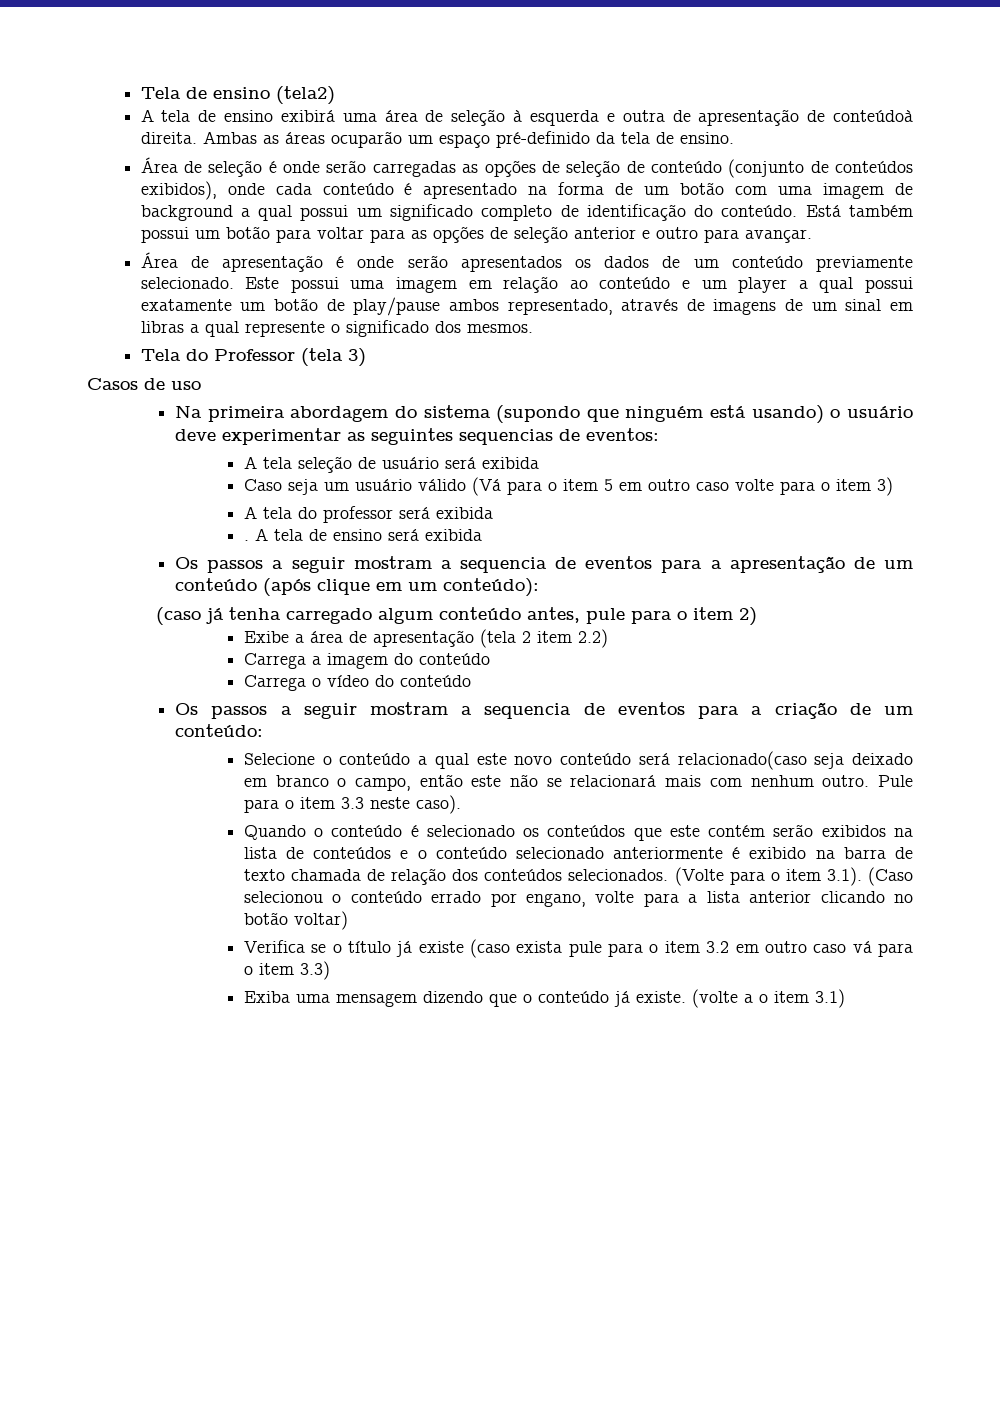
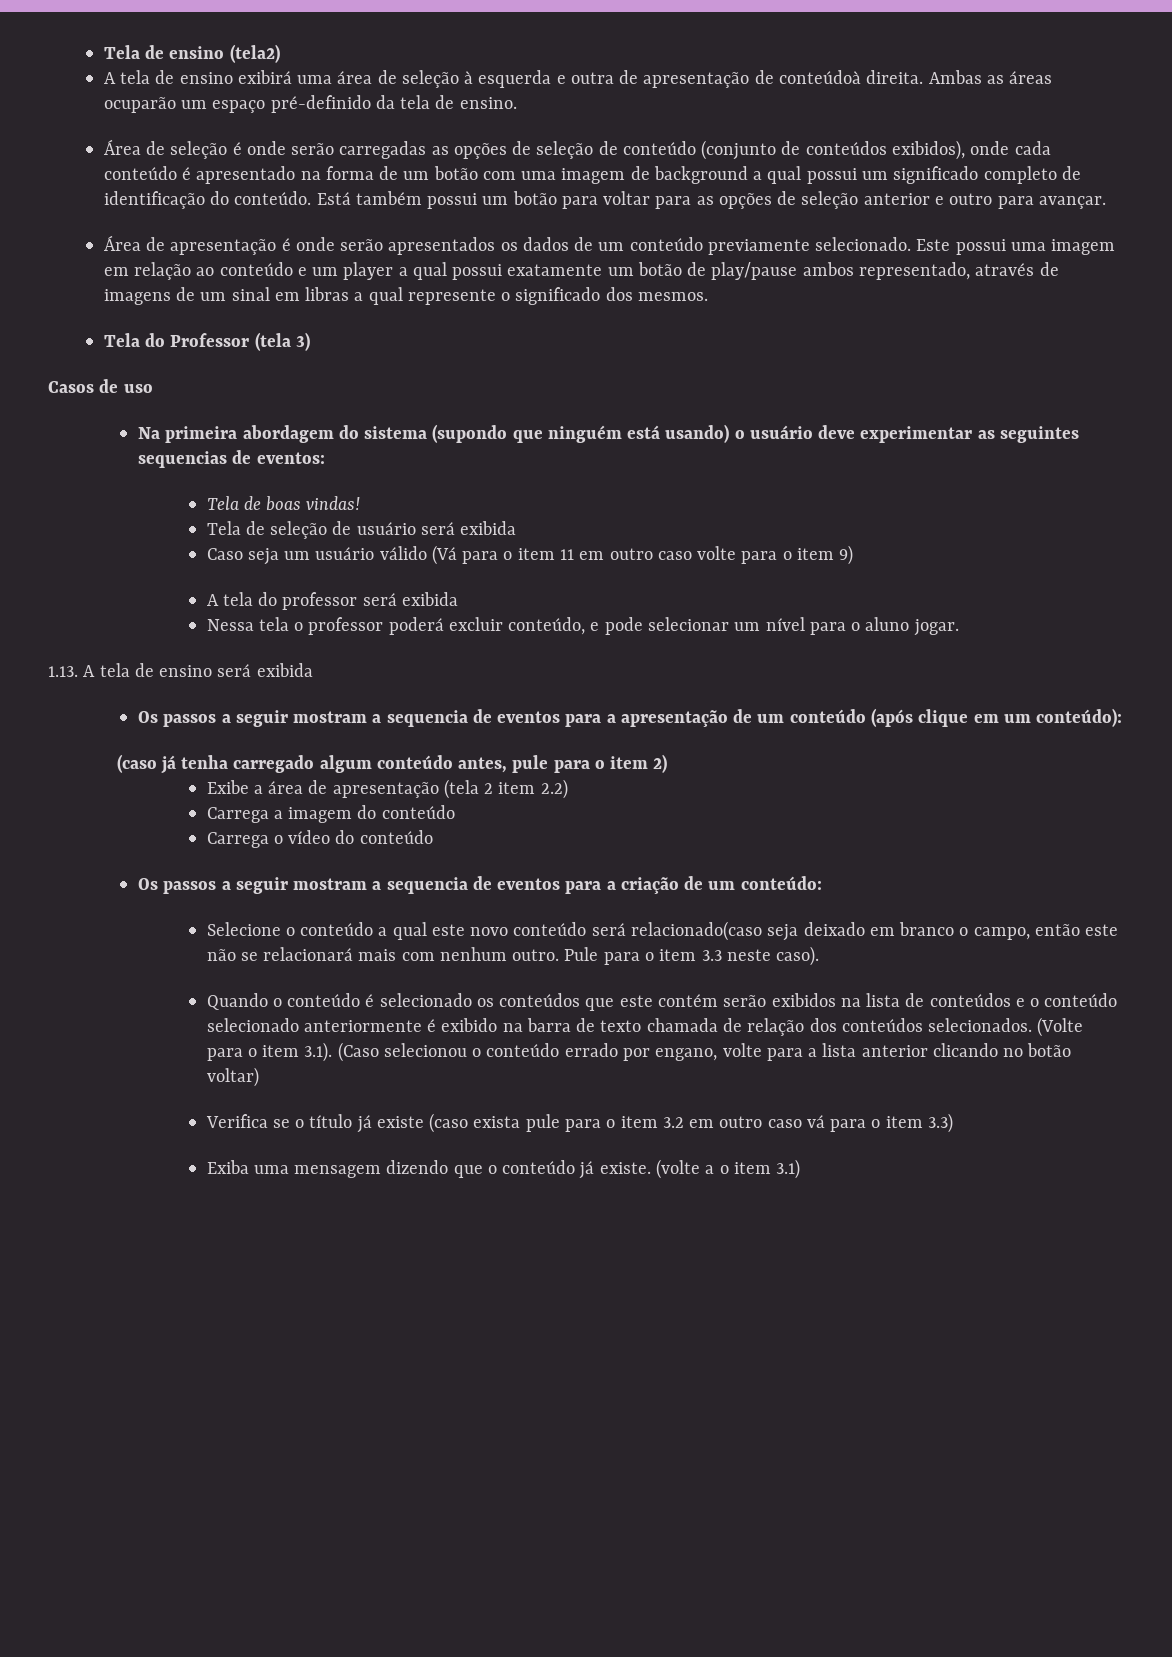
- A tela seleção de usuário será exibida
+ Tela de boas vindas!
+ Tela de seleção de usuário será exibida
- Caso seja um usuário válido (Vá para o item 5 em outro caso volte para o item 3)
+ Caso seja um usuário válido (Vá para o item 11 em outro caso volte para o item 9)
- . A tela de ensino será exibida
+ Nessa tela o professor poderá excluir conteúdo, e pode selecionar um nível para o aluno jogar.
+ 1.13. A tela de ensino será exibida

